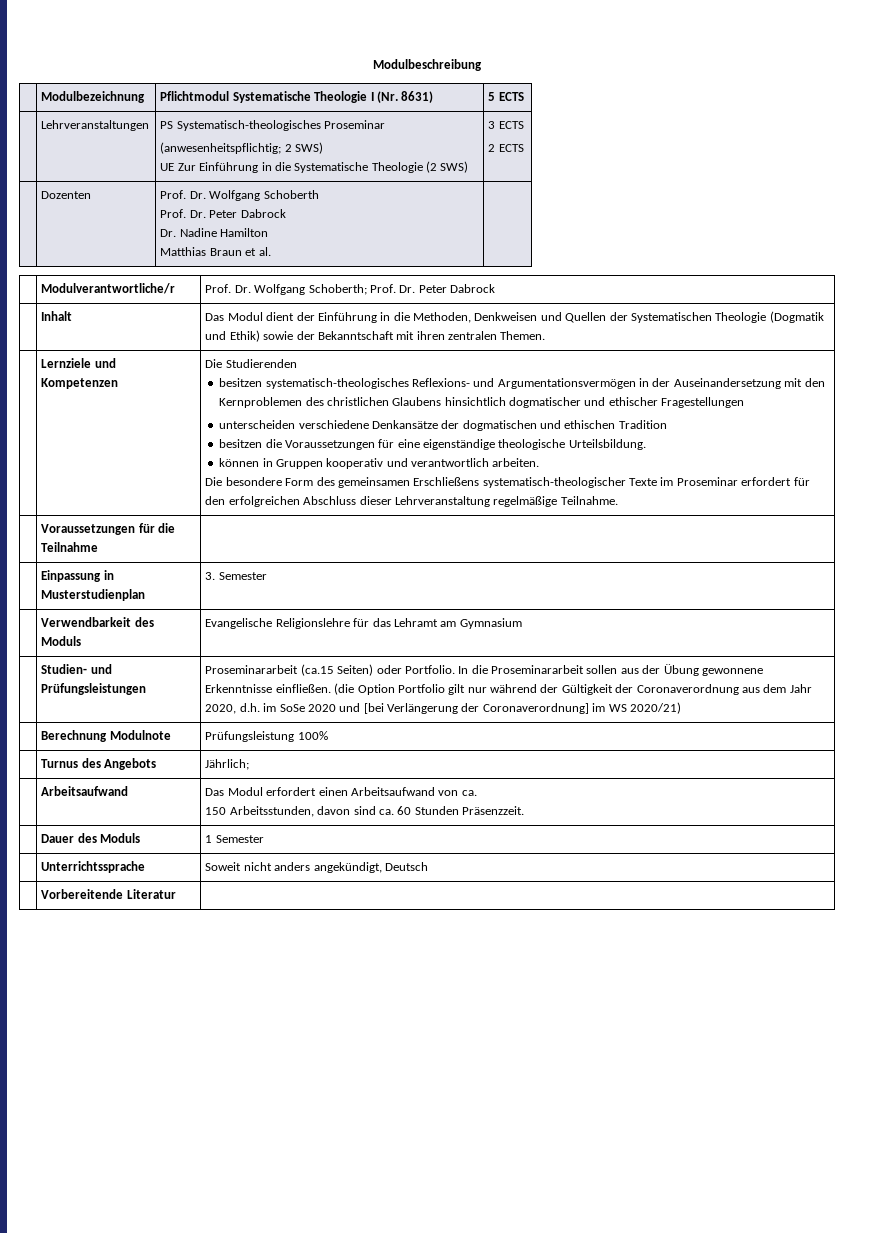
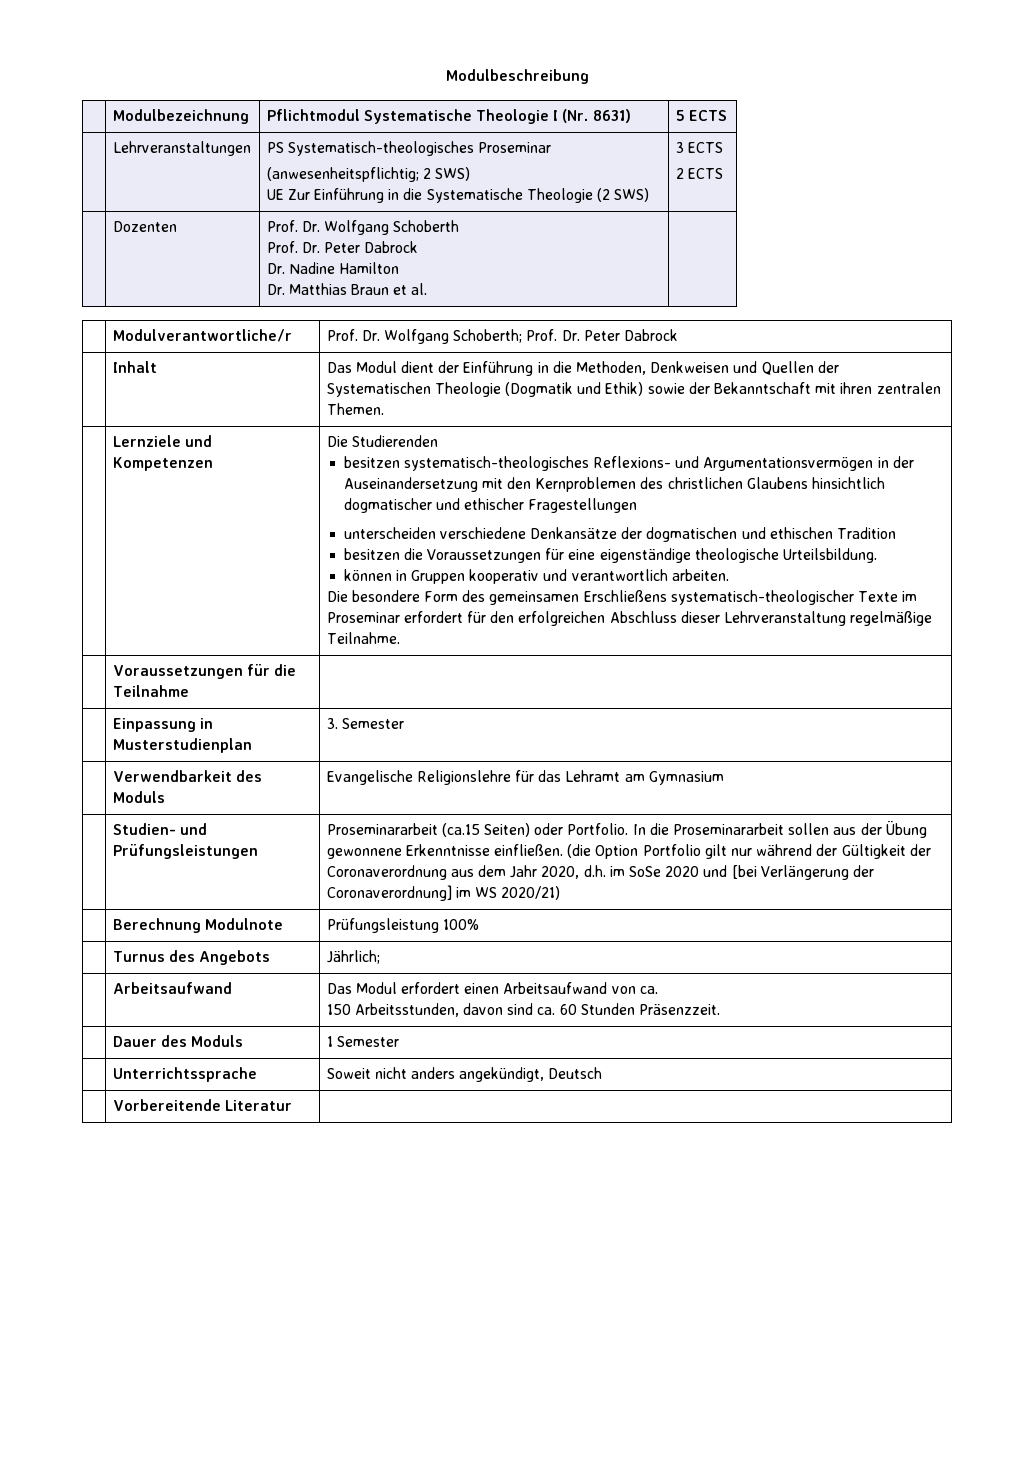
  | Dozenten | Prof. Dr. Wolfgang Schoberth
  Prof. Dr. Peter Dabrock
  Dr. Nadine Hamilton
- Matthias Braun et al. |
+ Dr. Matthias Braun et al. |

